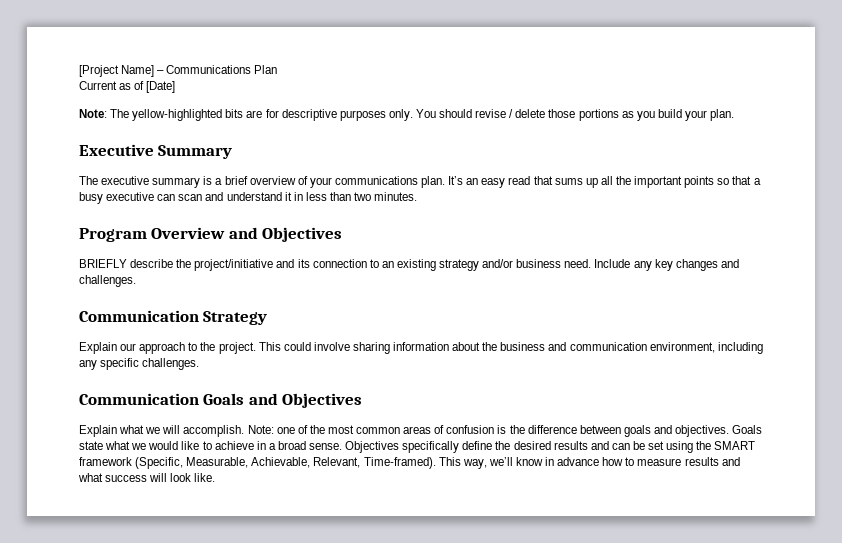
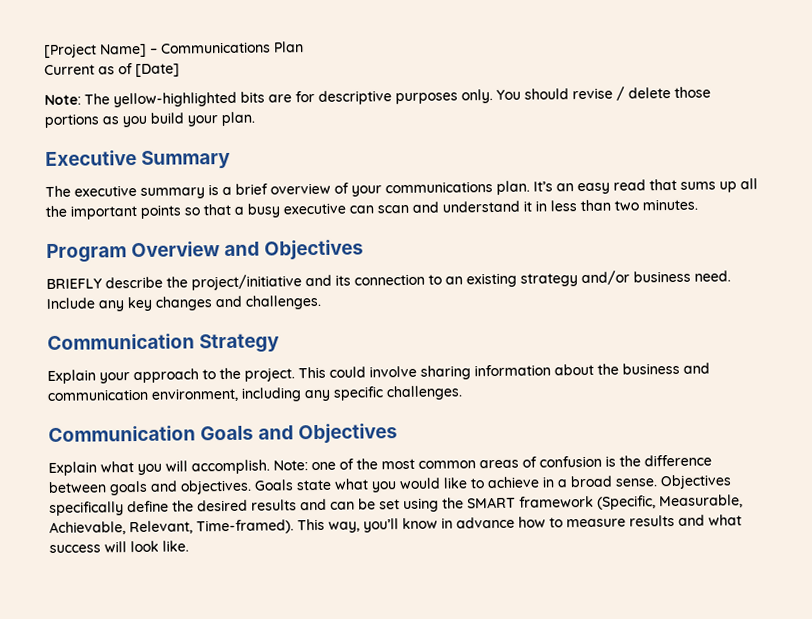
- Explain our approach to the project.
+ Explain your approach to the project.
- Explain what we will accomplish.
+ Explain what you will accomplish.
- Goals state what we would like to achieve in a broad sense.
+ Goals state what you would like to achieve in a broad sense.
- This way, we’ll know in advance how to measure results and what success will look like.
+ This way, you’ll know in advance how to measure results and what success will look like.

